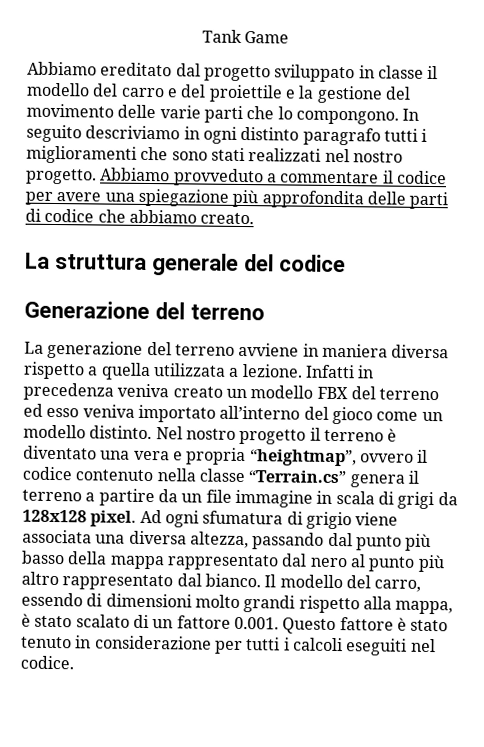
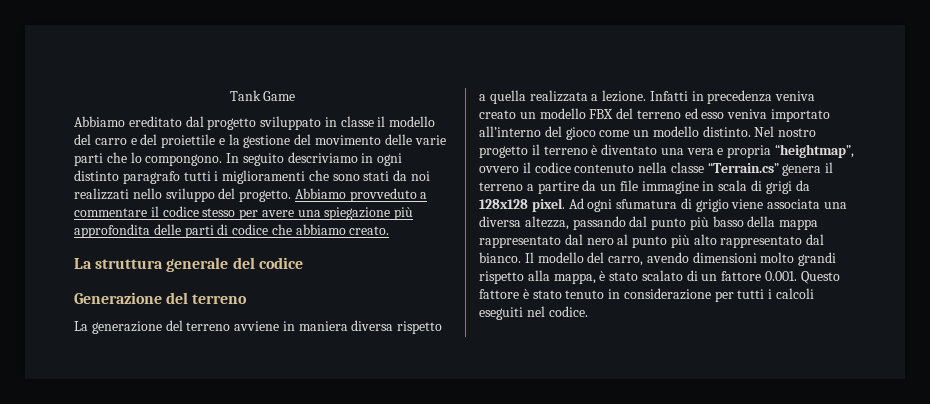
- In seguito descriviamo in ogni distinto paragrafo tutti i miglioramenti che sono stati realizzati nel nostro progetto.
+ In seguito descriviamo in ogni distinto paragrafo tutti i miglioramenti che sono stati da noi realizzati nello sviluppo del progetto.
- Abbiamo provveduto a commentare il codice per avere una spiegazione più approfondita delle parti di codice che abbiamo creato.
+ Abbiamo provveduto a commentare il codice stesso per avere una spiegazione più approfondita delle parti di codice che abbiamo creato.
- La generazione del terreno avviene in maniera diversa rispetto a quella utilizzata a lezione.
+ La generazione del terreno avviene in maniera diversa rispetto a quella realizzata a lezione.
- Ad ogni sfumatura di grigio viene associata una diversa altezza, passando dal punto più basso della mappa rappresentato dal nero al punto più altro rappresentato dal bianco.
+ Ad ogni sfumatura di grigio viene associata una diversa altezza, passando dal punto più basso della mappa rappresentato dal nero al punto più alto rappresentato dal bianco.
- Il modello del carro, essendo di dimensioni molto grandi rispetto alla mappa, è stato scalato di un fattore 0.001. Questo fattore è stato tenuto in considerazione per tutti i calcoli eseguiti nel codice.
+ Il modello del carro, avendo dimensioni molto grandi rispetto alla mappa, è stato scalato di un fattore 0.001. Questo fattore è stato tenuto in considerazione per tutti i calcoli eseguiti nel codice.

